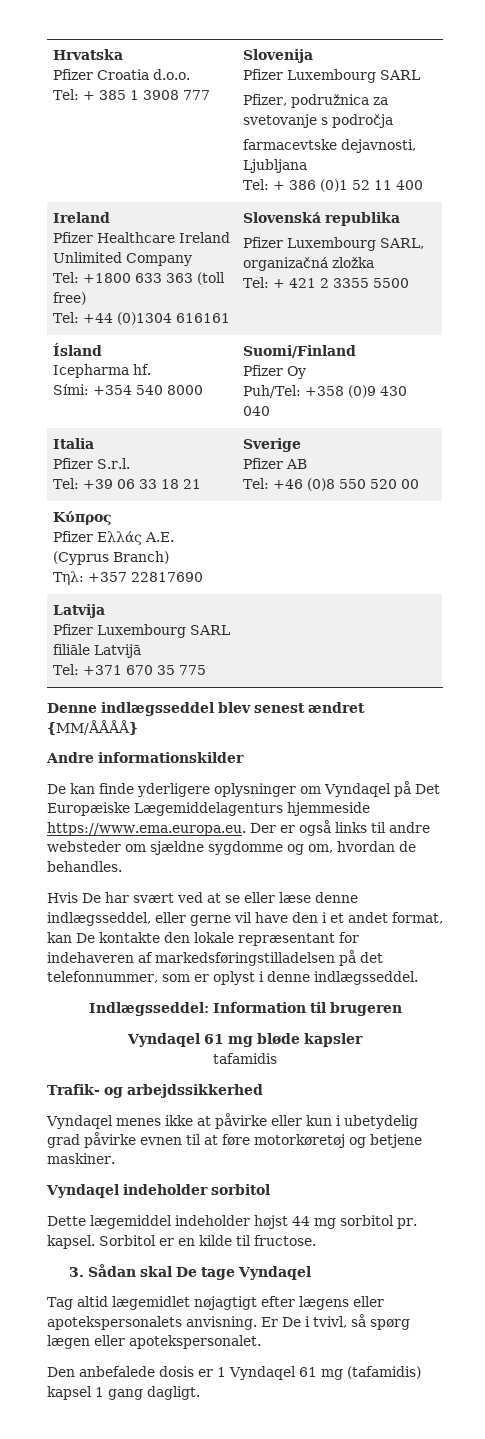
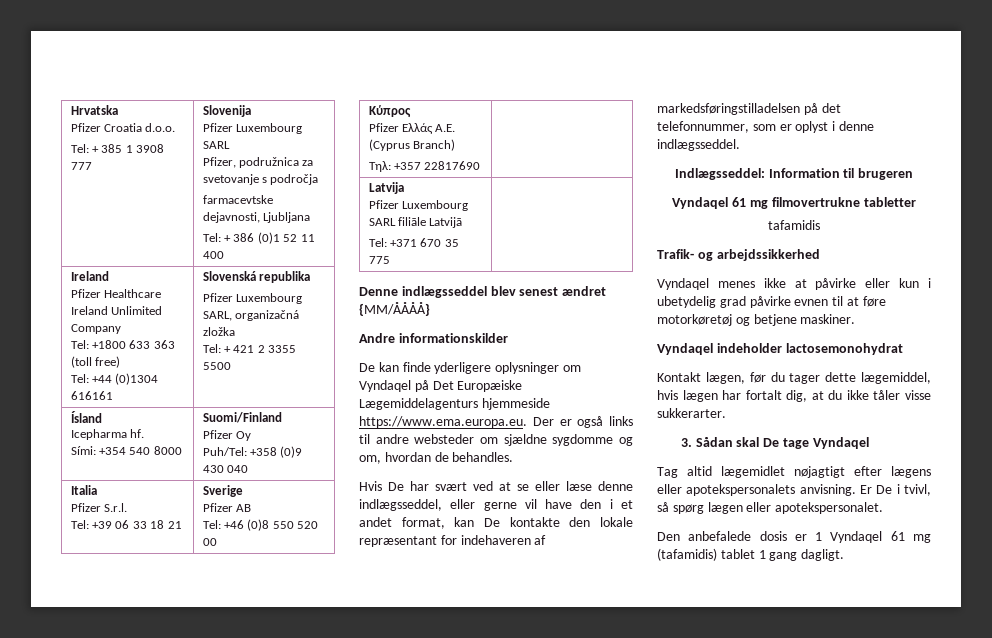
- Vyndaqel 61 mg bløde kapsler
+ Vyndaqel 61 mg filmovertrukne tabletter
- Vyndaqel indeholder sorbitol
- Dette lægemiddel indeholder højst 44 mg sorbitol pr. kapsel. Sorbitol er en kilde til fructose.
+ Vyndaqel indeholder lactosemonohydrat
+ Kontakt lægen, før du tager dette lægemiddel, hvis lægen har fortalt dig, at du ikke tåler visse sukkerarter.
- Den anbefalede dosis er 1 Vyndaqel 61 mg (tafamidis) kapsel 1 gang dagligt.
+ Den anbefalede dosis er 1 Vyndaqel 61 mg (tafamidis) tablet 1 gang dagligt.

